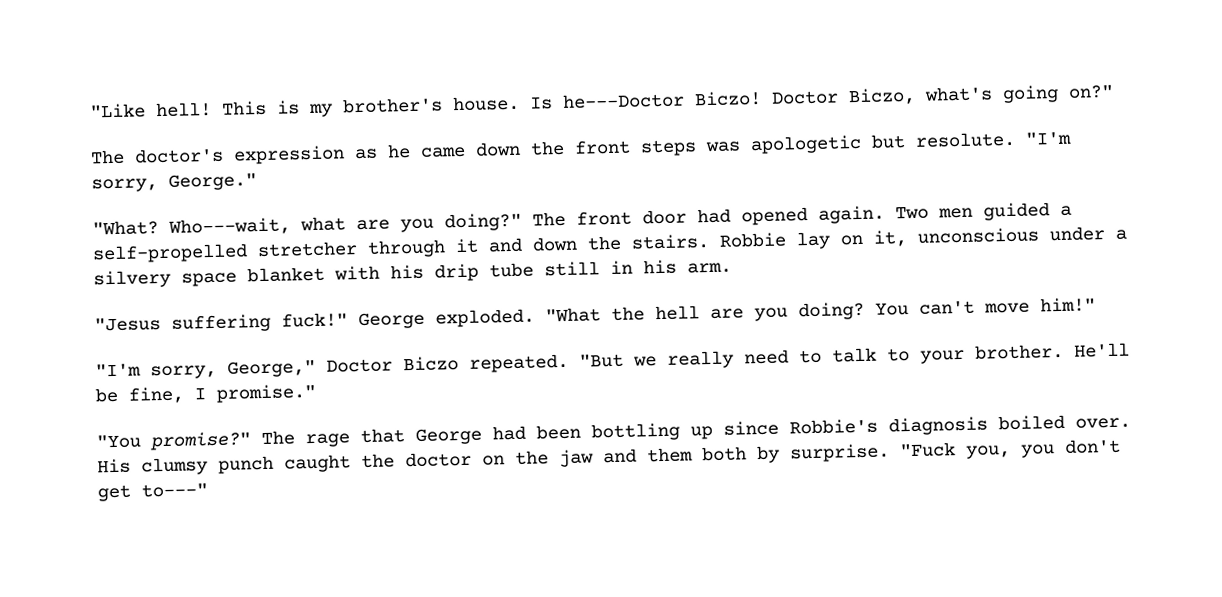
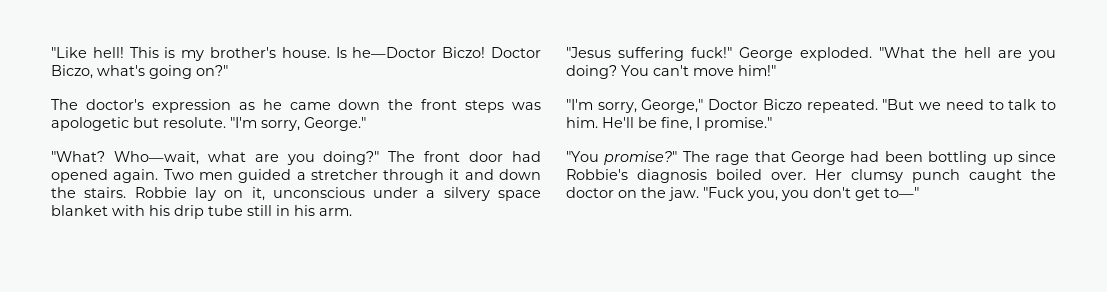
- Is he---Doctor Biczo!
+ Is he—Doctor Biczo!
- Who---wait, what are you doing?"
+ Who—wait, what are you doing?"
- Two men guided a self-propelled stretcher through it and down the stairs.
+ Two men guided a stretcher through it and down the stairs.
- "But we really need to talk to your brother.
+ "But we need to talk to him.
- His clumsy punch caught the doctor on the jaw and them both by surprise.
+ Her clumsy punch caught the doctor on the jaw.
- "Fuck you, you don't get to---"
+ "Fuck you, you don't get to—"

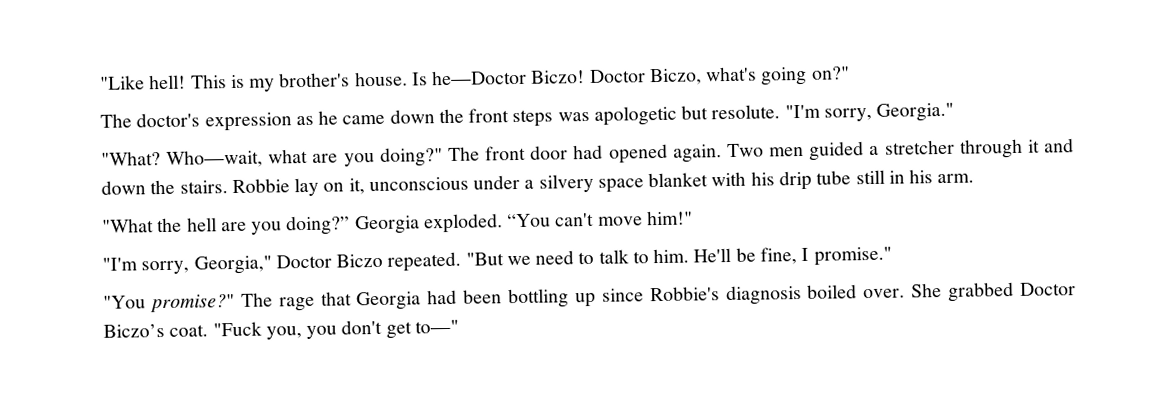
- "I'm sorry, George."
+ "I'm sorry, Georgia."
- "Jesus suffering fuck!" George exploded. "What the hell are you doing? You can't move him!"
+ "What the hell are you doing?” Georgia exploded. “You can't move him!"
- "I'm sorry, George," Doctor Biczo repeated.
+ "I'm sorry, Georgia," Doctor Biczo repeated.
- The rage that George had been bottling up since Robbie's diagnosis boiled over.
+ The rage that Georgia had been bottling up since Robbie's diagnosis boiled over.
- Her clumsy punch caught the doctor on the jaw.
+ She grabbed Doctor Biczo’s coat.

